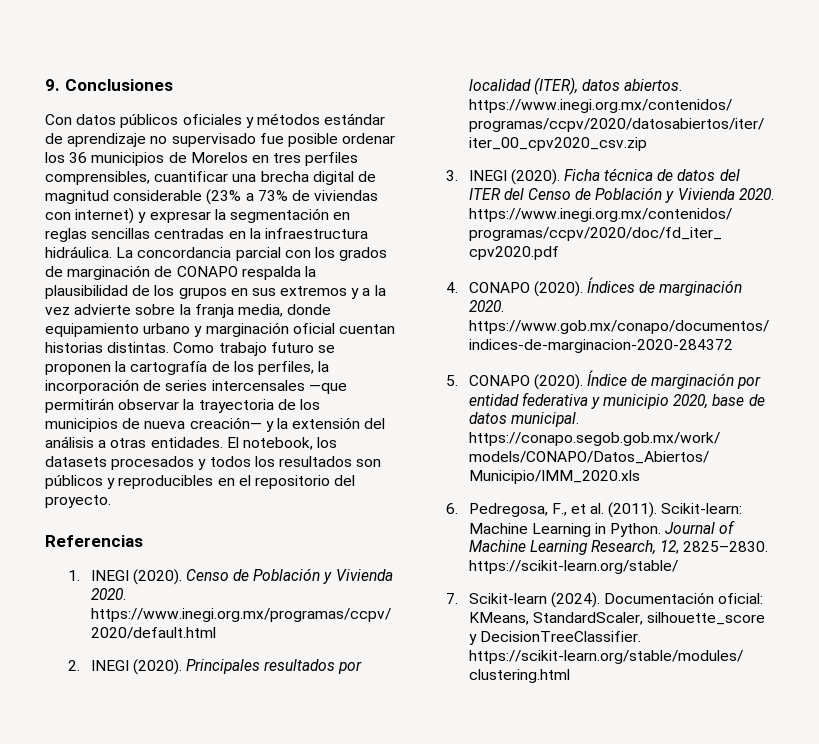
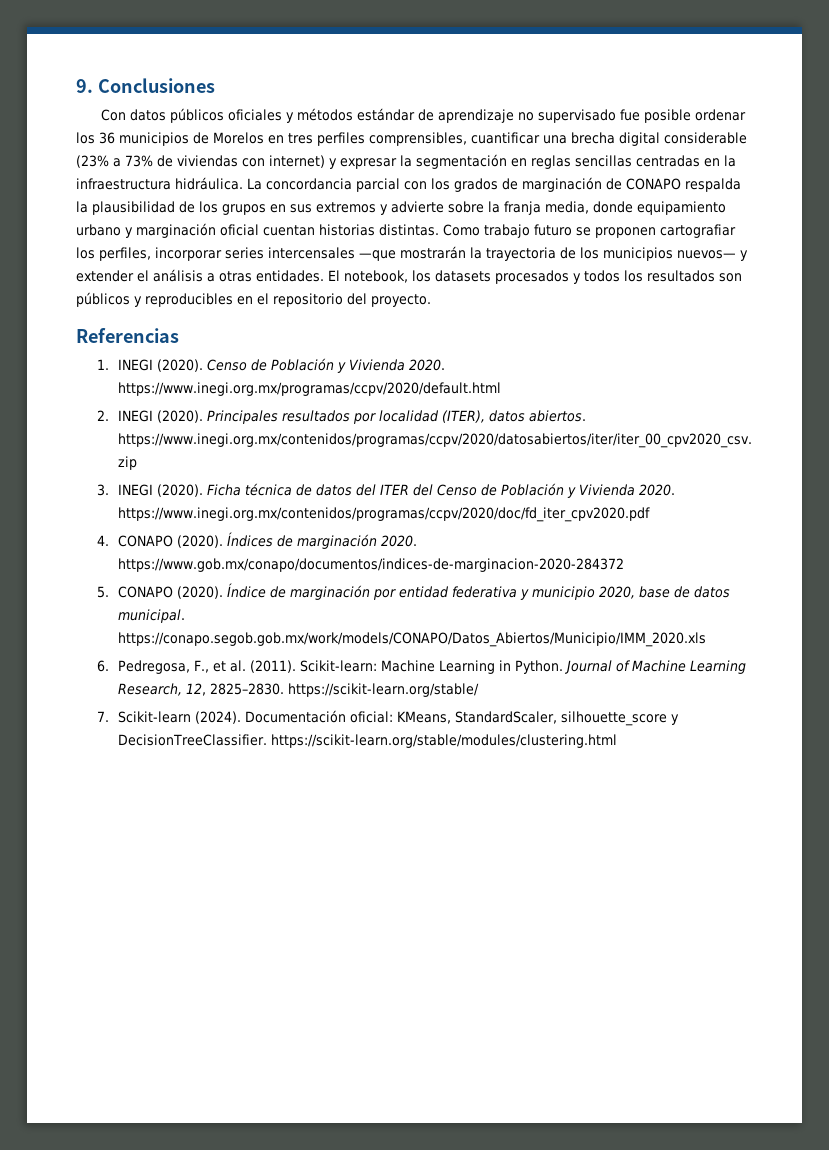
- Con datos públicos oficiales y métodos estándar de aprendizaje no supervisado fue posible ordenar los 36 municipios de Morelos en tres perfiles comprensibles, cuantificar una brecha digital de magnitud considerable (23% a 73% de viviendas con internet) y expresar la segmentación en reglas sencillas centradas en la infraestructura hidráulica.
+ Con datos públicos oficiales y métodos estándar de aprendizaje no supervisado fue posible ordenar los 36 municipios de Morelos en tres perfiles comprensibles, cuantificar una brecha digital considerable (23% a 73% de viviendas con internet) y expresar la segmentación en reglas sencillas centradas en la infraestructura hidráulica.
- La concordancia parcial con los grados de marginación de CONAPO respalda la plausibilidad de los grupos en sus extremos y a la vez advierte sobre la franja media, donde equipamiento urbano y marginación oficial cuentan historias distintas.
+ La concordancia parcial con los grados de marginación de CONAPO respalda la plausibilidad de los grupos en sus extremos y advierte sobre la franja media, donde equipamiento urbano y marginación oficial cuentan historias distintas.
- Como trabajo futuro se proponen la cartografía de los perfiles, la incorporación de series intercensales —que permitirán observar la trayectoria de los municipios de nueva creación— y la extensión del análisis a otras entidades.
+ Como trabajo futuro se proponen cartografiar los perfiles, incorporar series intercensales —que mostrarán la trayectoria de los municipios nuevos— y extender el análisis a otras entidades.

